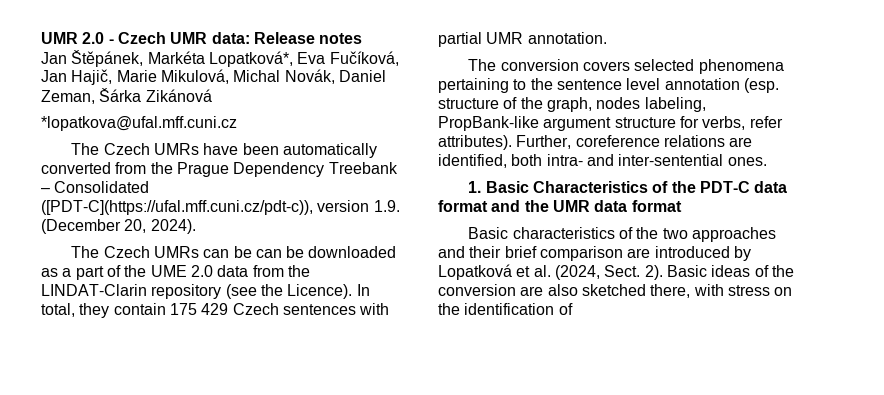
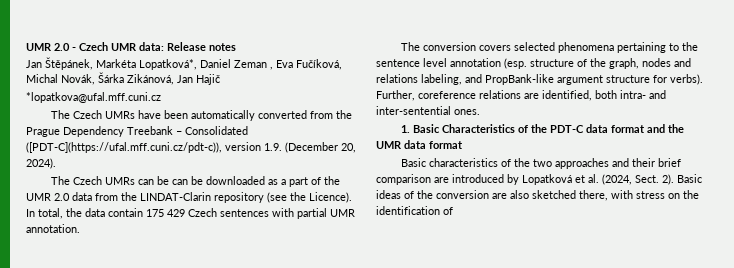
- Jan Štěpánek, Markéta Lopatková*, Eva Fučíková, Jan Hajič, Marie Mikulová, Michal Novák, Daniel Zeman, Šárka Zikánová
+ Jan Štěpánek, Markéta Lopatková*, Daniel Zeman , Eva Fučíková, Michal Novák, Šárka Zikánová, Jan Hajič
- The Czech UMRs can be can be downloaded as a part of the UME 2.0 data from the LINDAT-Clarin repository (see the Licence).
+ The Czech UMRs can be can be downloaded as a part of the UMR 2.0 data from the LINDAT-Clarin repository (see the Licence).
- In total, they contain 175 429 Czech sentences with partial UMR annotation.
+ In total, the data contain 175 429 Czech sentences with partial UMR annotation.
- The conversion covers selected phenomena pertaining to the sentence level annotation (esp. structure of the graph, nodes labeling, PropBank-like argument structure for verbs, refer attributes).
+ The conversion covers selected phenomena pertaining to the sentence level annotation (esp. structure of the graph, nodes and relations labeling, and PropBank-like argument structure for verbs).

